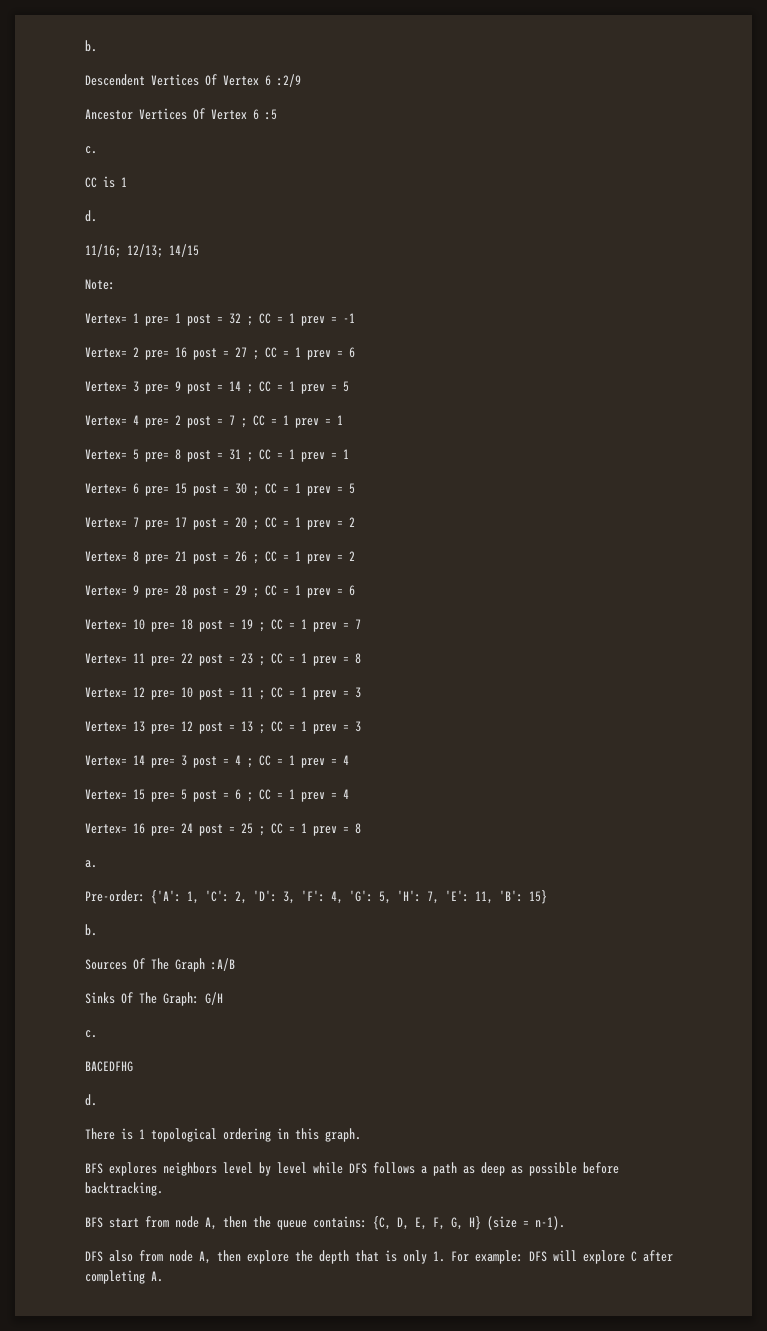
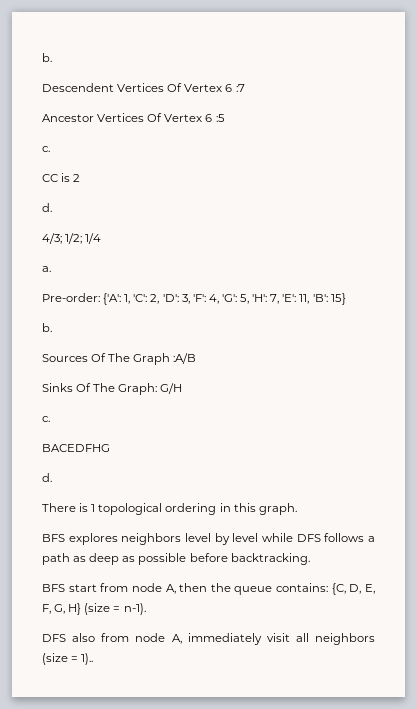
- Descendent Vertices Of Vertex 6 :2/9
+ Descendent Vertices Of Vertex 6 :7
- CC is 1
+ CC is 2
  d.
- 11/16; 12/13; 14/15
- Note:
- Vertex= 1 pre= 1 post = 32 ; CC = 1 prev = -1
- Vertex= 2 pre= 16 post = 27 ; CC = 1 prev = 6
- Vertex= 3 pre= 9 post = 14 ; CC = 1 prev = 5
- Vertex= 4 pre= 2 post = 7 ; CC = 1 prev = 1
- Vertex= 5 pre= 8 post = 31 ; CC = 1 prev = 1
- Vertex= 6 pre= 15 post = 30 ; CC = 1 prev = 5
- Vertex= 7 pre= 17 post = 20 ; CC = 1 prev = 2
- Vertex= 8 pre= 21 post = 26 ; CC = 1 prev = 2
- Vertex= 9 pre= 28 post = 29 ; CC = 1 prev = 6
- Vertex= 10 pre= 18 post = 19 ; CC = 1 prev = 7
- Vertex= 11 pre= 22 post = 23 ; CC = 1 prev = 8
- Vertex= 12 pre= 10 post = 11 ; CC = 1 prev = 3
- Vertex= 13 pre= 12 post = 13 ; CC = 1 prev = 3
- Vertex= 14 pre= 3 post = 4 ; CC = 1 prev = 4
- Vertex= 15 pre= 5 post = 6 ; CC = 1 prev = 4
- Vertex= 16 pre= 24 post = 25 ; CC = 1 prev = 8
+ 4/3; 1/2; 1/4
- DFS also from node A, then explore the depth that is only 1. For example: DFS will explore C after completing A.
+ DFS also from node A, immediately visit all neighbors (size = 1)..

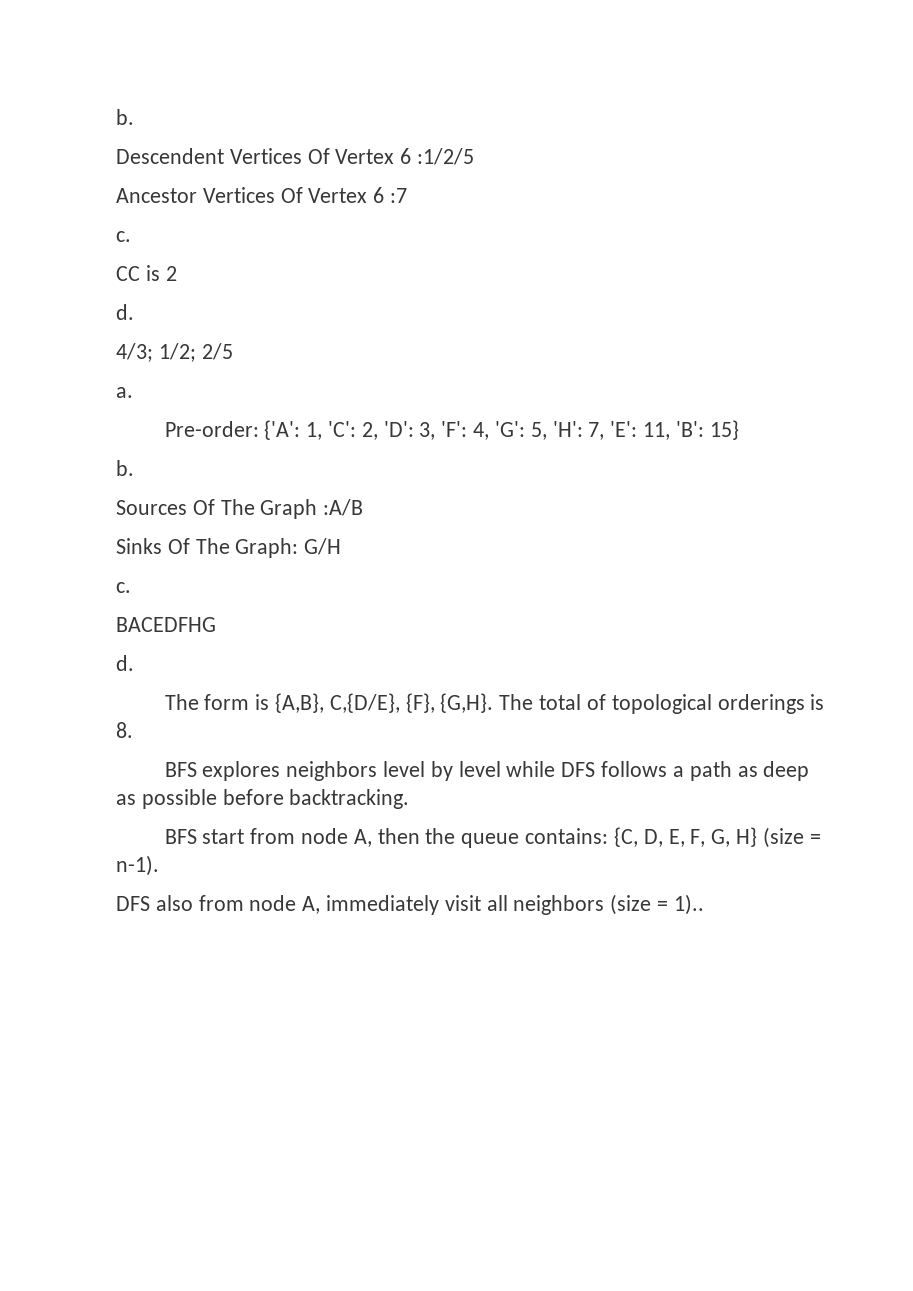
- Descendent Vertices Of Vertex 6 :7
+ Descendent Vertices Of Vertex 6 :1/2/5
- Ancestor Vertices Of Vertex 6 :5
+ Ancestor Vertices Of Vertex 6 :7
- 4/3; 1/2; 1/4
+ 4/3; 1/2; 2/5
- There is 1 topological ordering in this graph.
+ The form is {A,B}, C,{D/E}, {F}, {G,H}. The total of topological orderings is 8.

